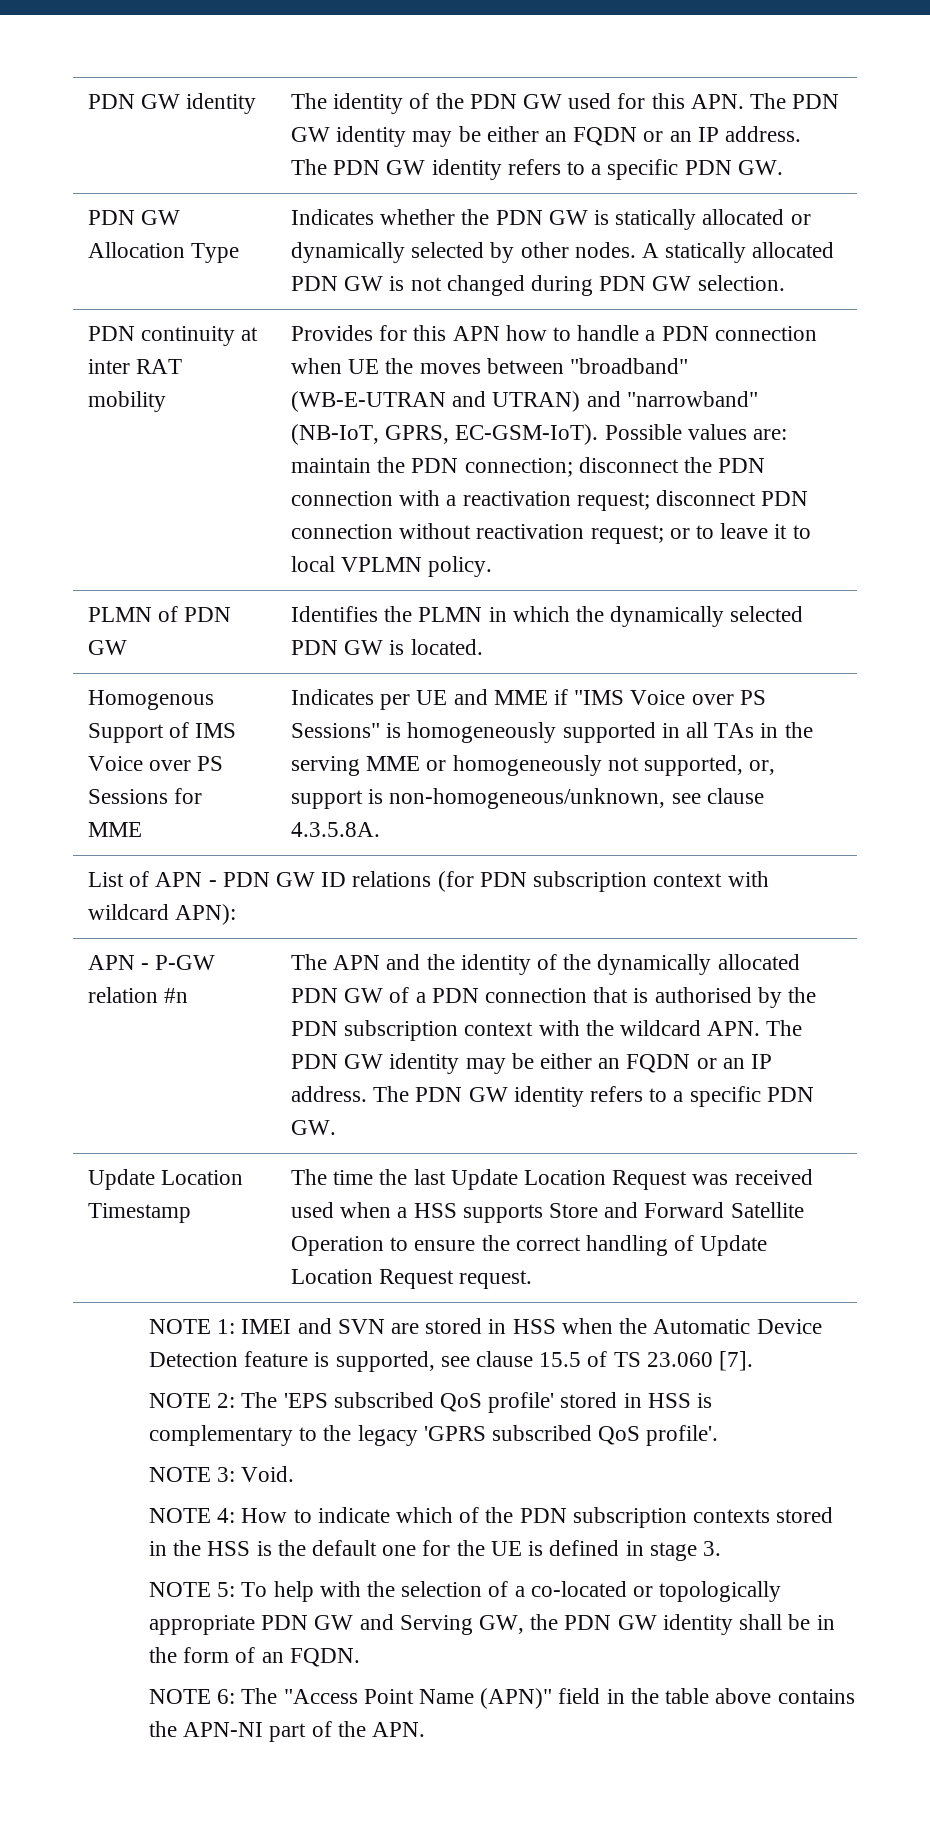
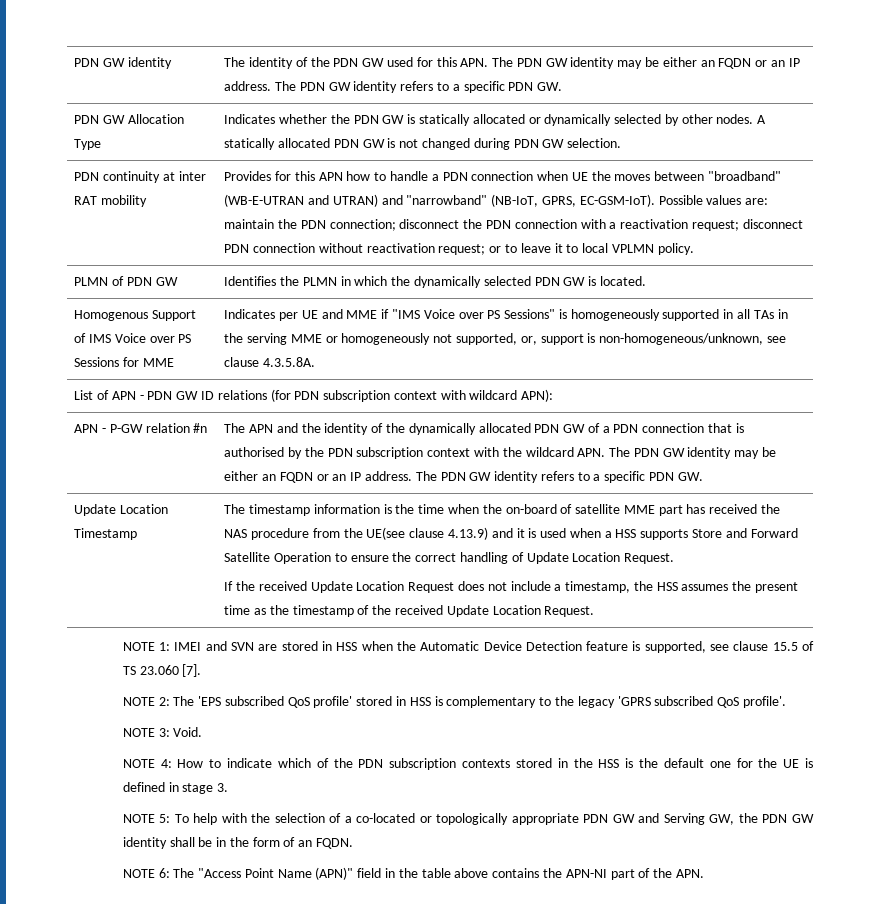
- The time the last Update Location Request was received used when a HSS supports Store and Forward Satellite Operation to ensure the correct handling of Update Location Request request.
+ The timestamp information is the time when the on-board of satellite MME part has received the NAS procedure from the UE(see clause 4.13.9) and it is used when a HSS supports Store and Forward Satellite Operation to ensure the correct handling of Update Location Request.
+ If the received Update Location Request does not include a timestamp, the HSS assumes the present time as the timestamp of the received Update Location Request.

